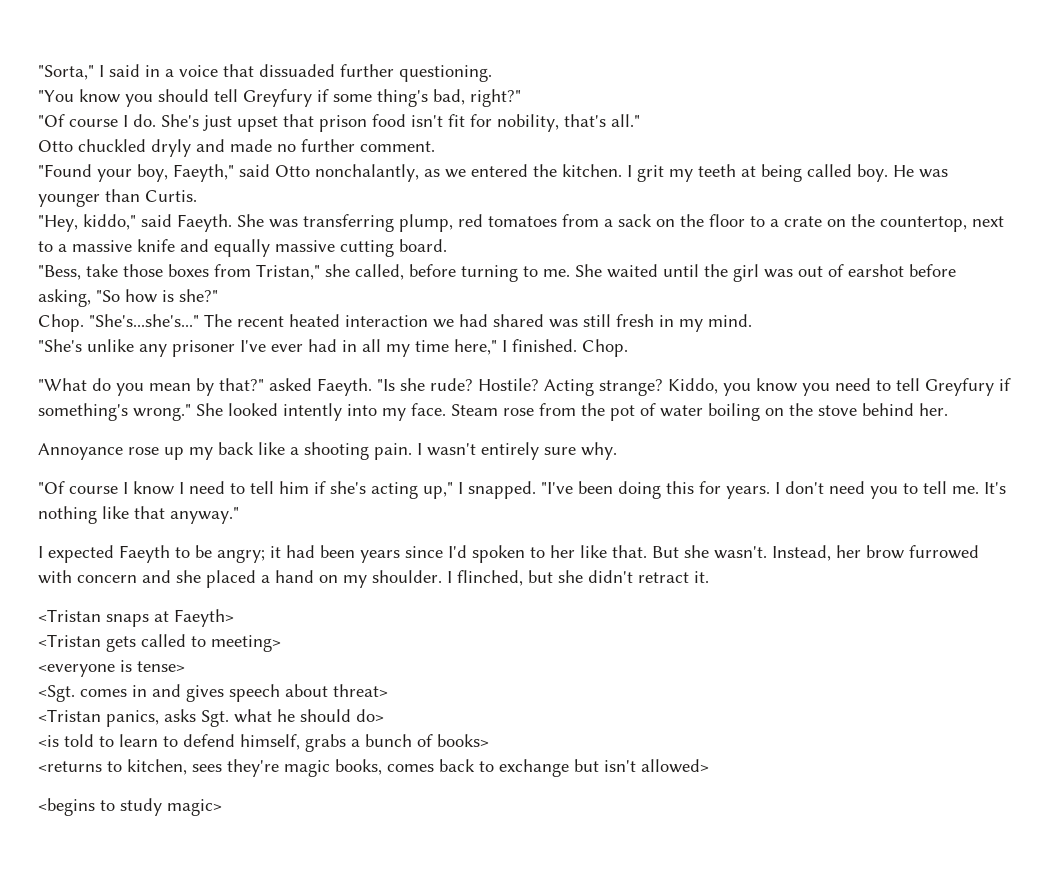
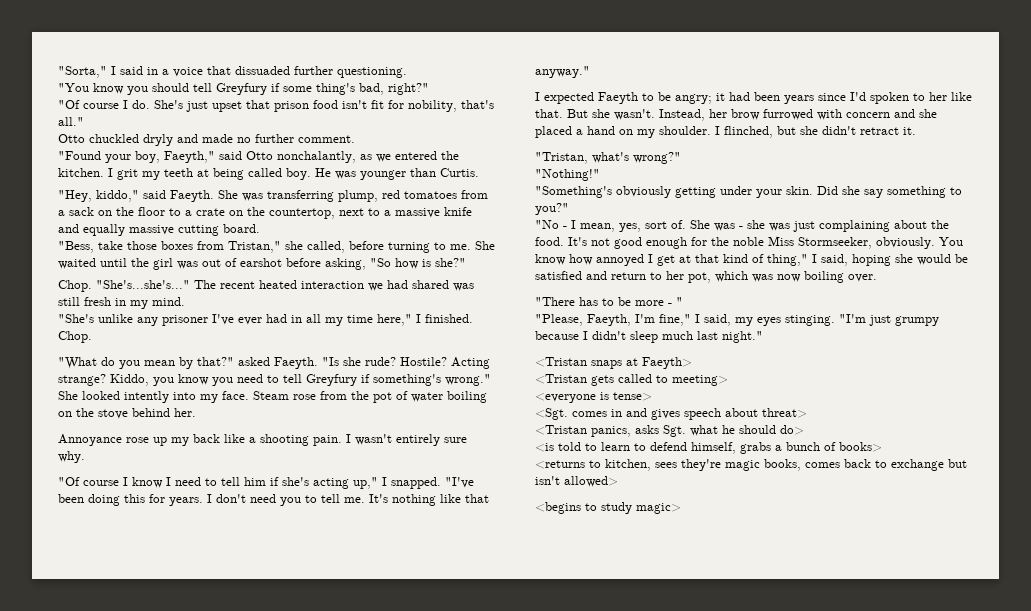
+ "Tristan, what's wrong?"
+ "Nothing!"
+ "Something's obviously getting under your skin. Did she say something to you?"
+ "No - I mean, yes, sort of. She was - she was just complaining about the food. It's not good enough for the noble Miss Stormseeker, obviously. You know how annoyed I get at that kind of thing," I said, hoping she would be satisfied and return to her pot, which was now boiling over.
+ "There has to be more - "
+ "Please, Faeyth, I'm fine," I said, my eyes stinging. "I'm just grumpy because I didn't sleep much last night."

